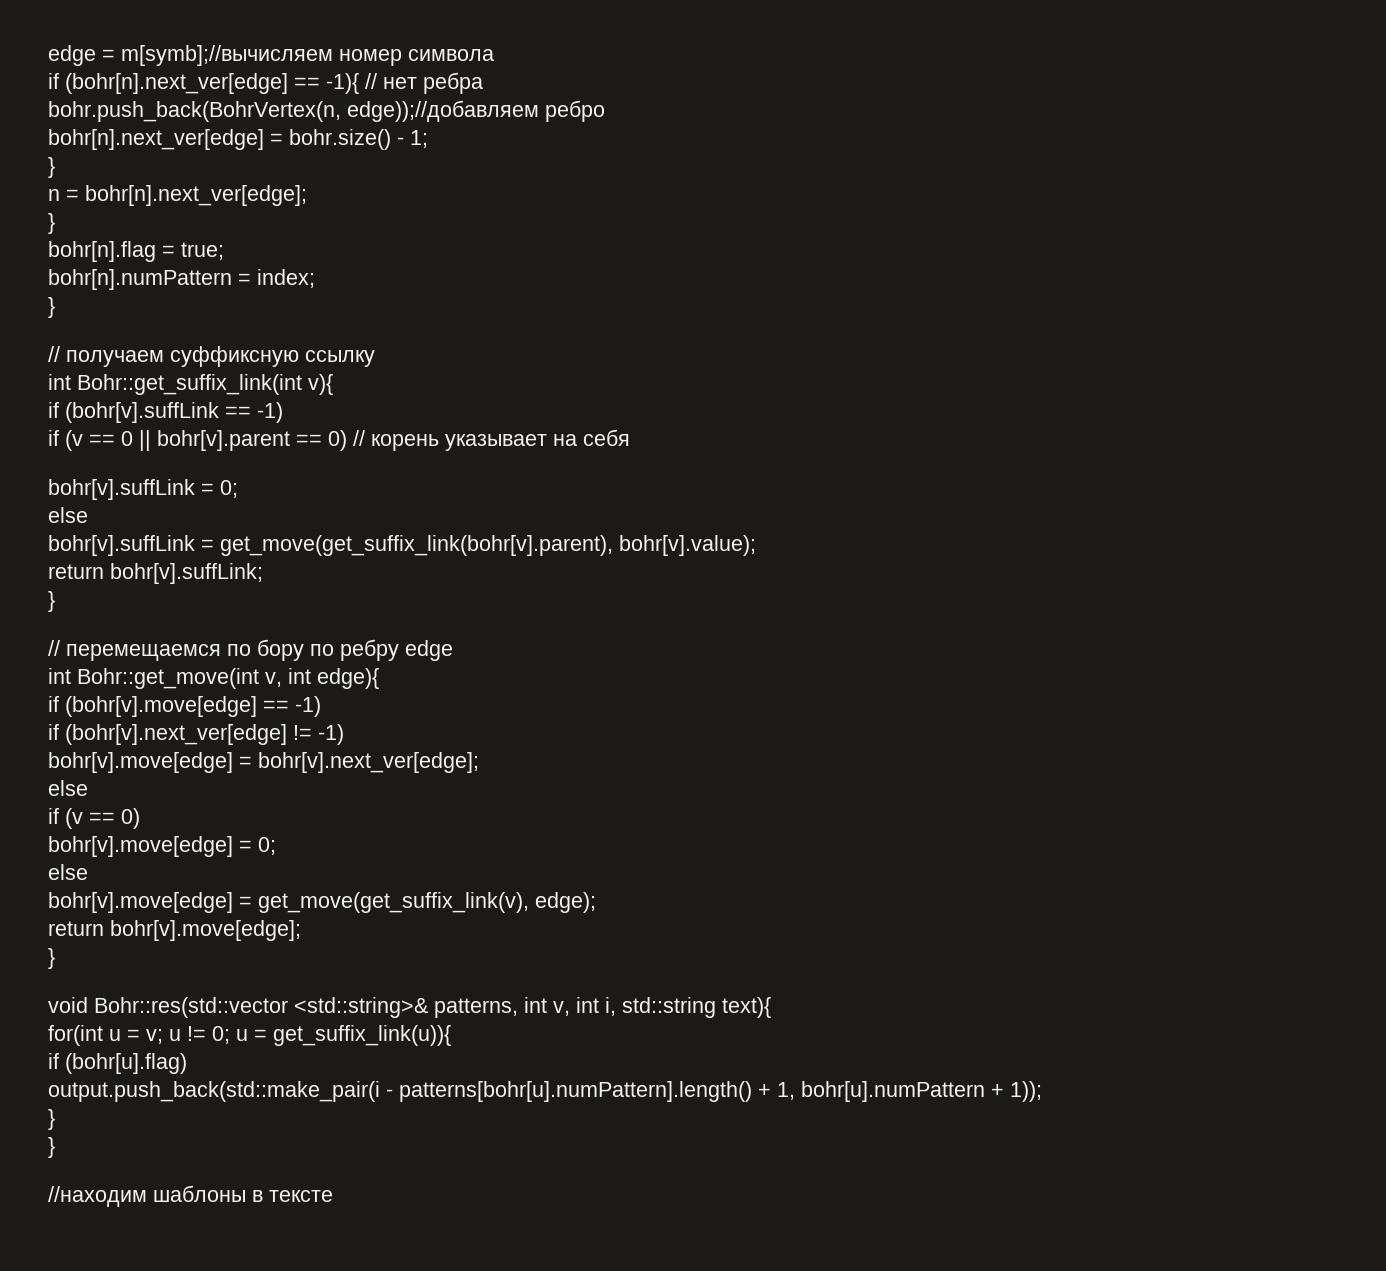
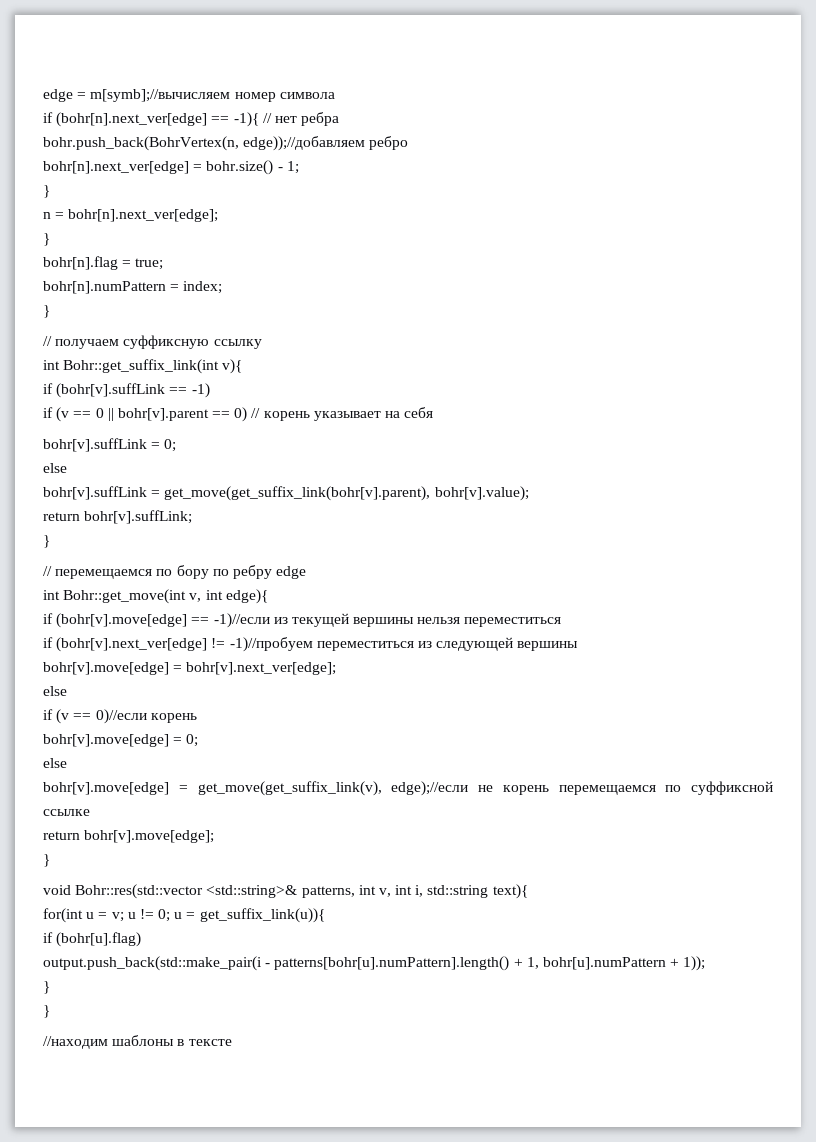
- if (bohr[v].move[edge] == -1)
- if (bohr[v].next_ver[edge] != -1)
+ if (bohr[v].move[edge] == -1)//если из текущей вершины нельзя переместиться
+ if (bohr[v].next_ver[edge] != -1)//пробуем переместиться из следующей вершины
- if (v == 0)
+ if (v == 0)//если корень
- bohr[v].move[edge] = get_move(get_suffix_link(v), edge);
+ bohr[v].move[edge] = get_move(get_suffix_link(v), edge);//если не корень перемещаемся по суффиксной ссылке

